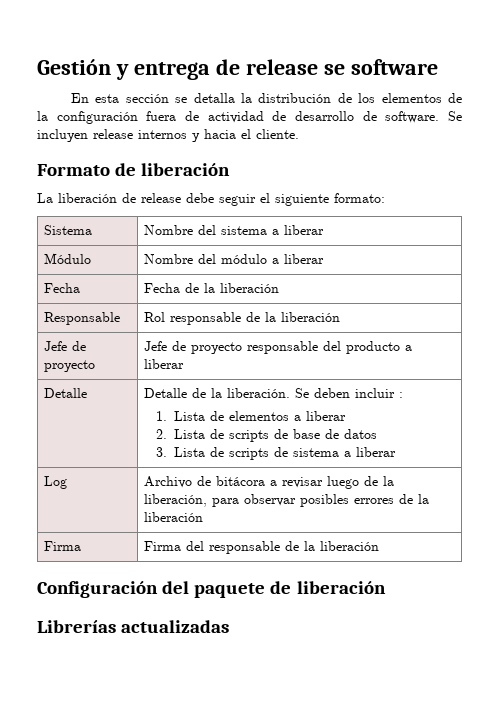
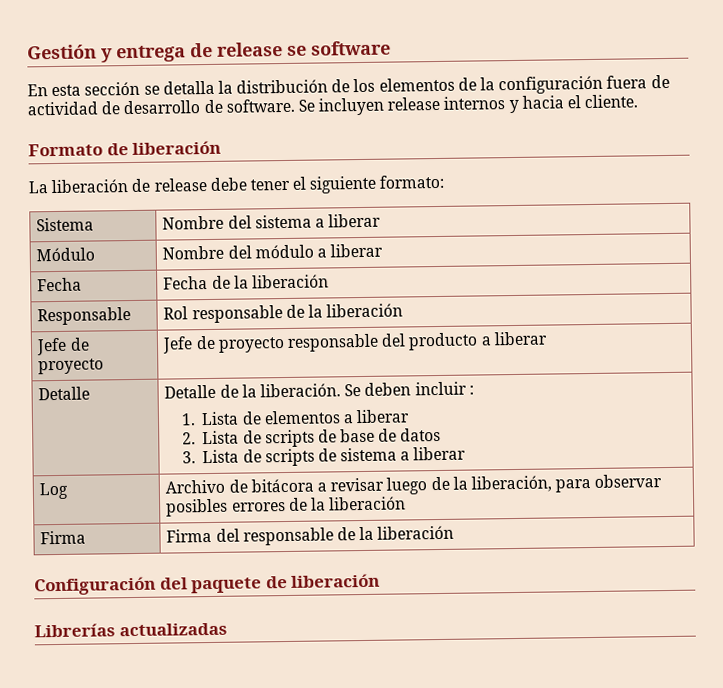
- La liberación de release debe seguir el siguiente formato:
+ La liberación de release debe tener el siguiente formato:

